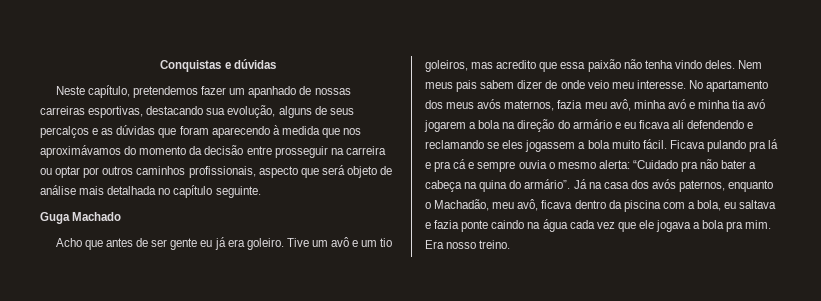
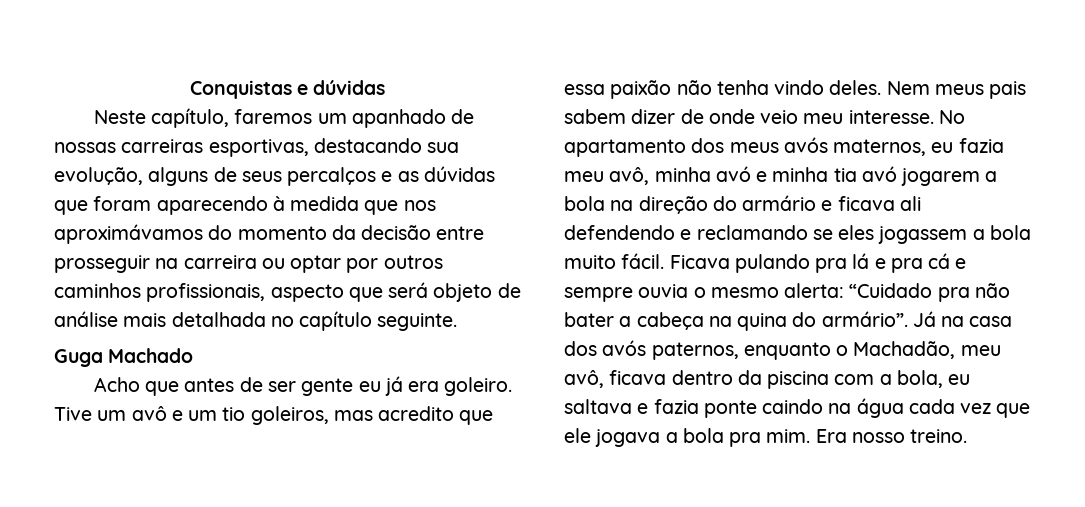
- Neste capítulo, pretendemos fazer um apanhado de nossas carreiras esportivas, destacando sua evolução, alguns de seus percalços e as dúvidas que foram aparecendo à medida que nos aproximávamos do momento da decisão entre prosseguir na carreira ou optar por outros caminhos profissionais, aspecto que será objeto de análise mais detalhada no capítulo seguinte.
+ Neste capítulo, faremos um apanhado de nossas carreiras esportivas, destacando sua evolução, alguns de seus percalços e as dúvidas que foram aparecendo à medida que nos aproximávamos do momento da decisão entre prosseguir na carreira ou optar por outros caminhos profissionais, aspecto que será objeto de análise mais detalhada no capítulo seguinte.
- No apartamento dos meus avós maternos, fazia meu avô, minha avó e minha tia avó jogarem a bola na direção do armário e eu ficava ali defendendo e reclamando se eles jogassem a bola muito fácil.
+ No apartamento dos meus avós maternos, eu fazia meu avô, minha avó e minha tia avó jogarem a bola na direção do armário e ficava ali defendendo e reclamando se eles jogassem a bola muito fácil.

